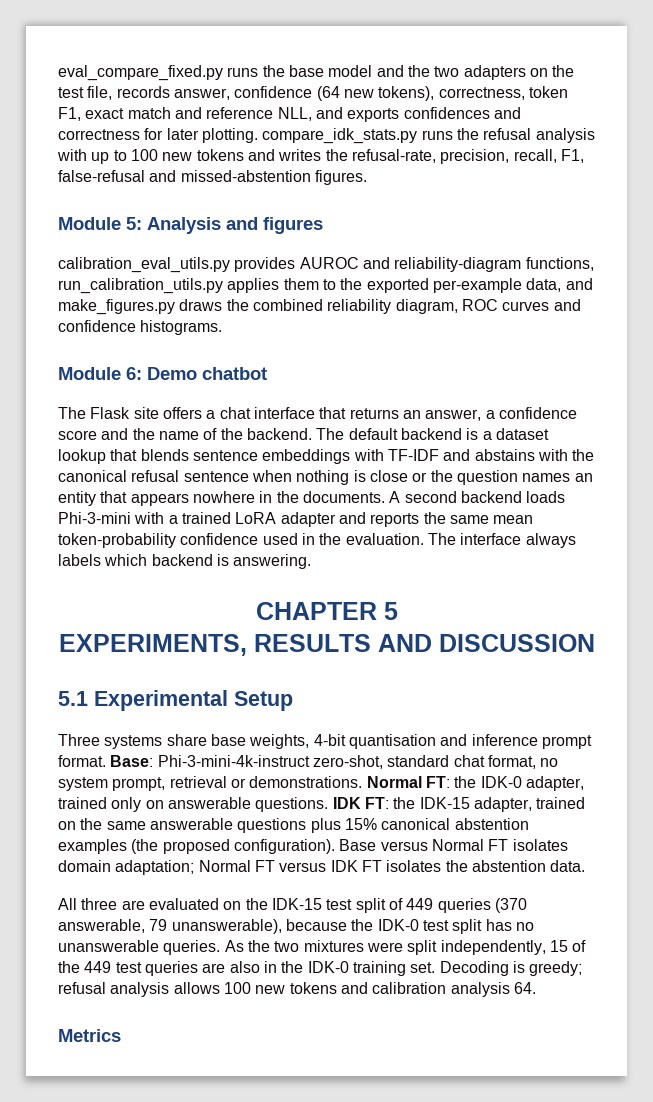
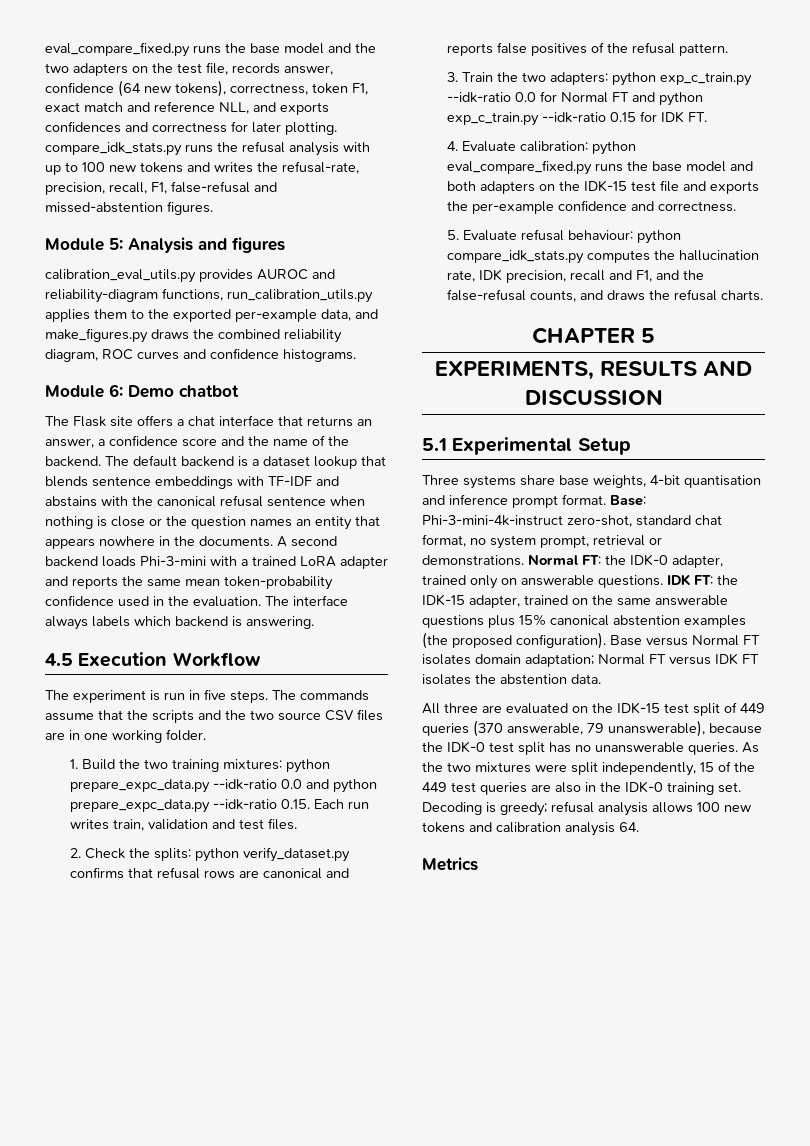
+ 4.5 Execution Workflow
+ The experiment is run in five steps. The commands assume that the scripts and the two source CSV files are in one working folder.
+ 1. Build the two training mixtures: python prepare_expc_data.py --idk-ratio 0.0 and python prepare_expc_data.py --idk-ratio 0.15. Each run writes train, validation and test files.
+ 2. Check the splits: python verify_dataset.py confirms that refusal rows are canonical and reports false positives of the refusal pattern.
+ 3. Train the two adapters: python exp_c_train.py --idk-ratio 0.0 for Normal FT and python exp_c_train.py --idk-ratio 0.15 for IDK FT.
+ 4. Evaluate calibration: python eval_compare_fixed.py runs the base model and both adapters on the IDK-15 test file and exports the per-example confidence and correctness.
+ 5. Evaluate refusal behaviour: python compare_idk_stats.py computes the hallucination rate, IDK precision, recall and F1, and the false-refusal counts, and draws the refusal charts.

